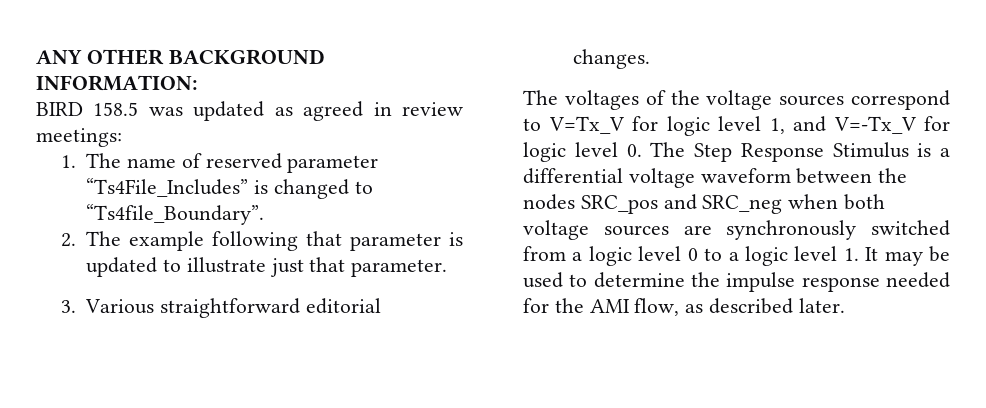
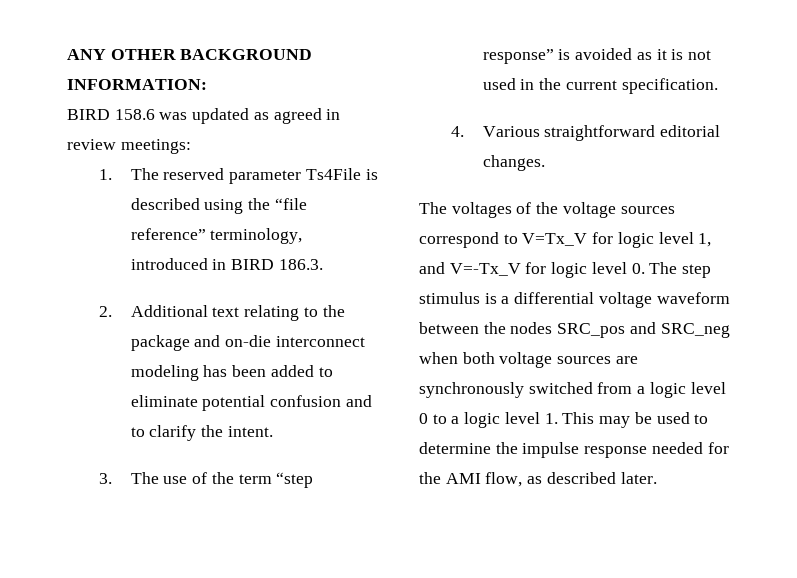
- BIRD 158.5 was updated as agreed in review meetings:
+ BIRD 158.6 was updated as agreed in review meetings:
- 1. The name of reserved parameter “Ts4File_Includes” is changed to “Ts4file_Boundary”.
- 2. The example following that parameter is updated to illustrate just that parameter.
- 3. Various straightforward editorial changes.
+ 1. The reserved parameter Ts4File is described using the “file reference” terminology, introduced in BIRD 186.3.
+ 2. Additional text relating to the package and on-die interconnect modeling has been added to eliminate potential confusion and to clarify the intent.
+ 3. The use of the term “step response” is avoided as it is not used in the current specification.
+ 4. Various straightforward editorial changes.
- The voltages of the voltage sources correspond to V=Tx_V for logic level 1, and V=-Tx_V for logic level 0. The Step Response Stimulus is a differential voltage waveform between the nodes SRC_pos and SRC_neg when both voltage sources are synchronously switched from a logic level 0 to a logic level 1. It may be used to determine the impulse response needed for the AMI flow, as described later.
+ The voltages of the voltage sources correspond to V=Tx_V for logic level 1, and V=-Tx_V for logic level 0. The step stimulus is a differential voltage waveform between the nodes SRC_pos and SRC_neg when both voltage sources are synchronously switched from a logic level 0 to a logic level 1. This may be used to determine the impulse response needed for the AMI flow, as described later.

